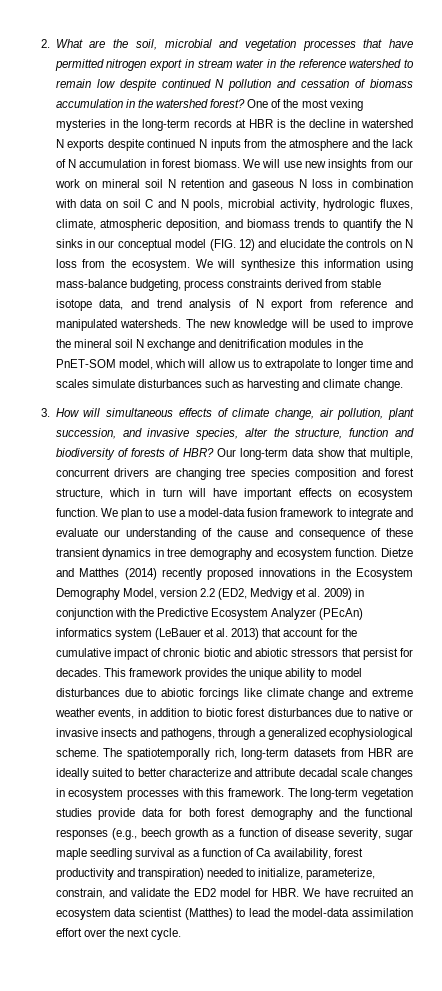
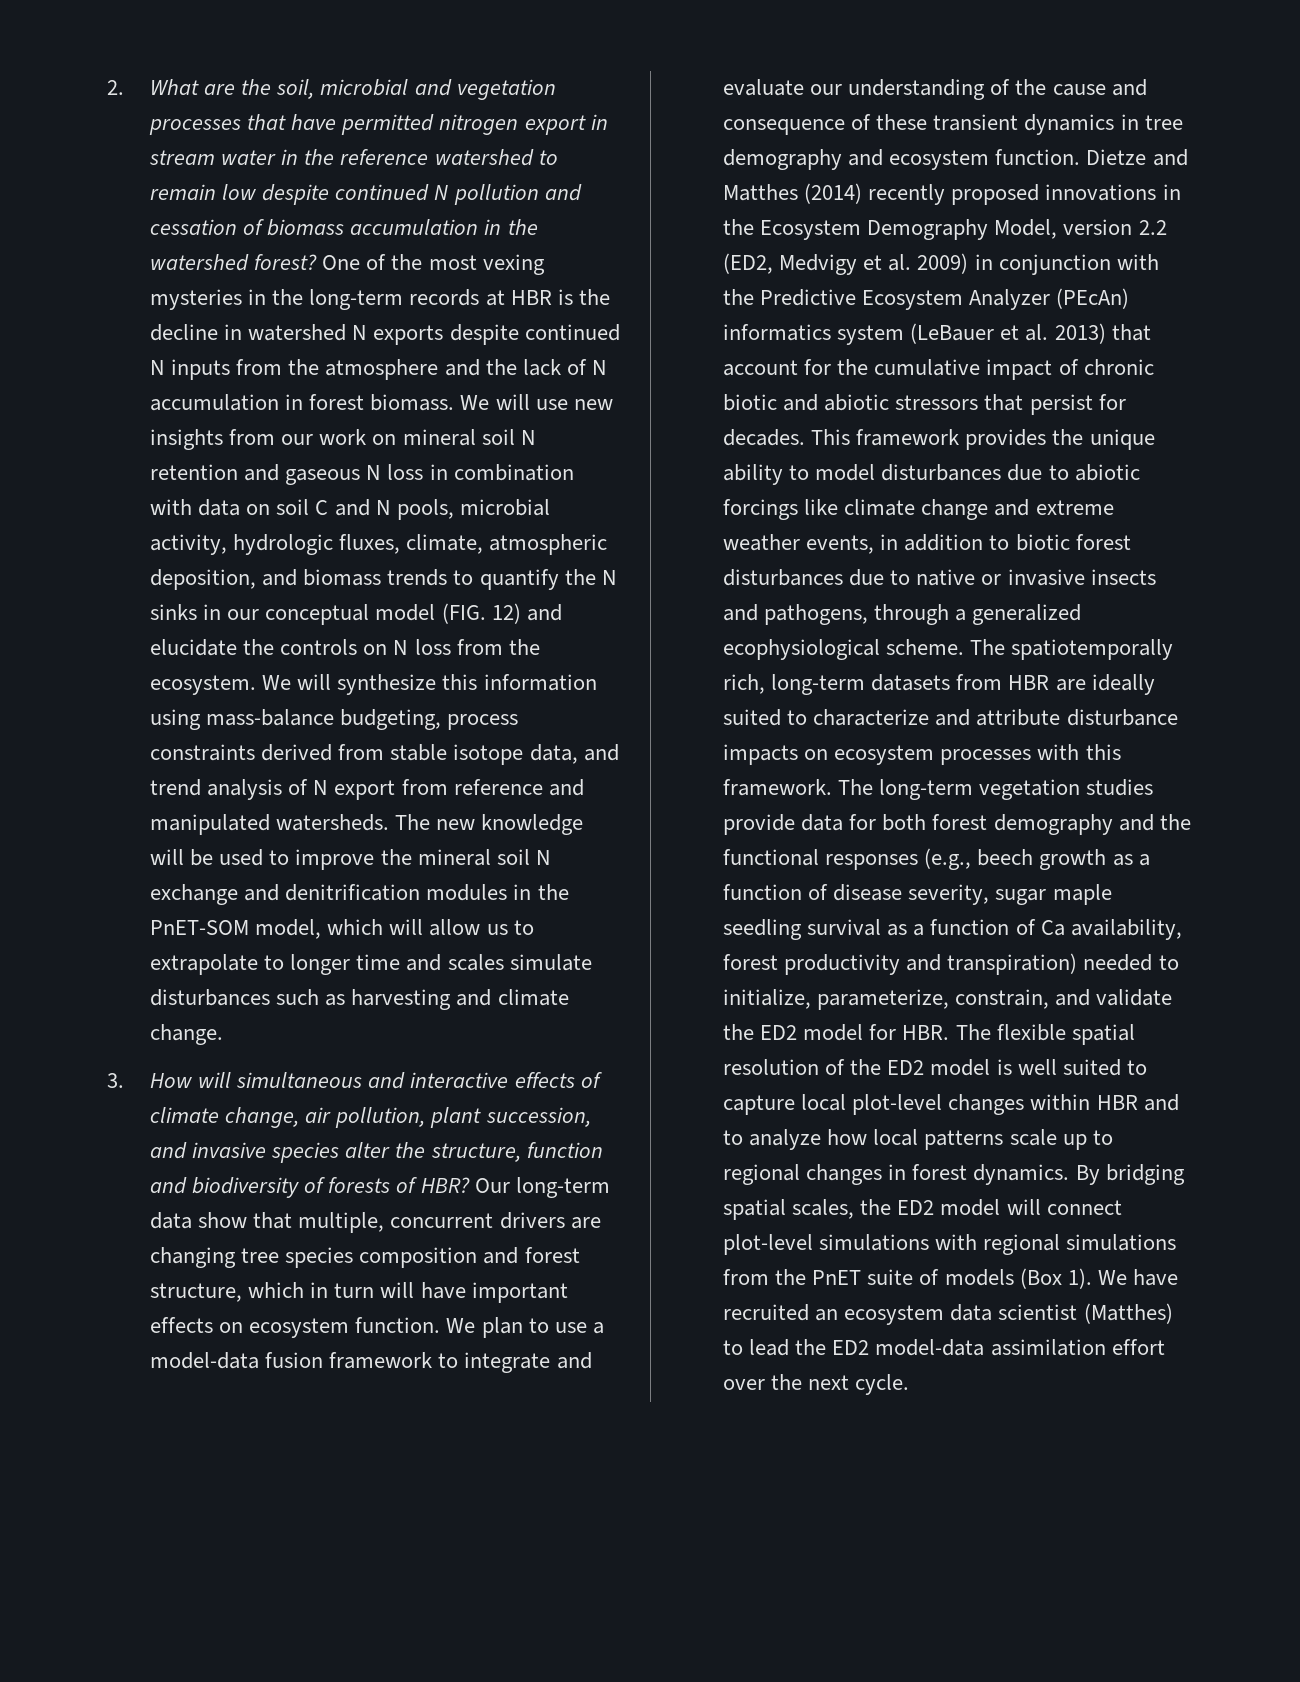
- 3. How will simultaneous effects of climate change, air pollution, plant succession, and invasive species, alter the structure, function and biodiversity of forests of HBR?
+ 3. How will simultaneous and interactive effects of climate change, air pollution, plant succession, and invasive species alter the structure, function and biodiversity of forests of HBR?
- The spatiotemporally rich, long-term datasets from HBR are ideally suited to better characterize and attribute decadal scale changes in ecosystem processes with this framework.
+ The spatiotemporally rich, long-term datasets from HBR are ideally suited to characterize and attribute disturbance impacts on ecosystem processes with this framework.
- The long-term vegetation studies provide data for both forest demography and the functional responses (e.g., beech growth as a function of disease severity, sugar maple seedling survival as a function of Ca availability, forest productivity and transpiration) needed to initialize, parameterize, constrain, and validate the ED2 model for HBR. We have recruited an ecosystem data scientist (Matthes) to lead the model-data assimilation effort over the next cycle.
+ The long-term vegetation studies provide data for both forest demography and the functional responses (e.g., beech growth as a function of disease severity, sugar maple seedling survival as a function of Ca availability, forest productivity and transpiration) needed to initialize, parameterize, constrain, and validate the ED2 model for HBR. The flexible spatial resolution of the ED2 model is well suited to capture local plot-level changes within HBR and to analyze how local patterns scale up to regional changes in forest dynamics. By bridging spatial scales, the ED2 model will connect plot-level simulations with regional simulations from the PnET suite of models (Box 1). We have recruited an ecosystem data scientist (Matthes) to lead the ED2 model-data assimilation effort over the next cycle.

